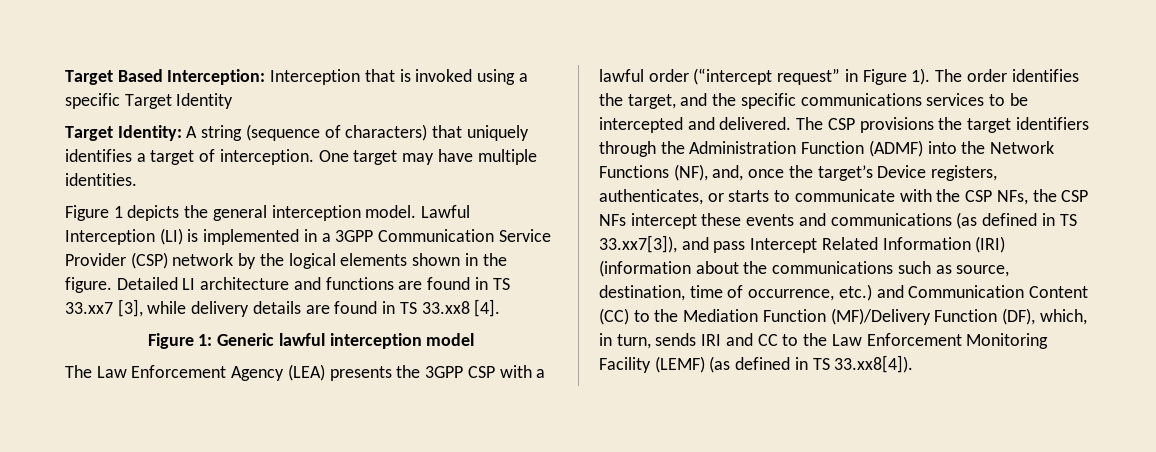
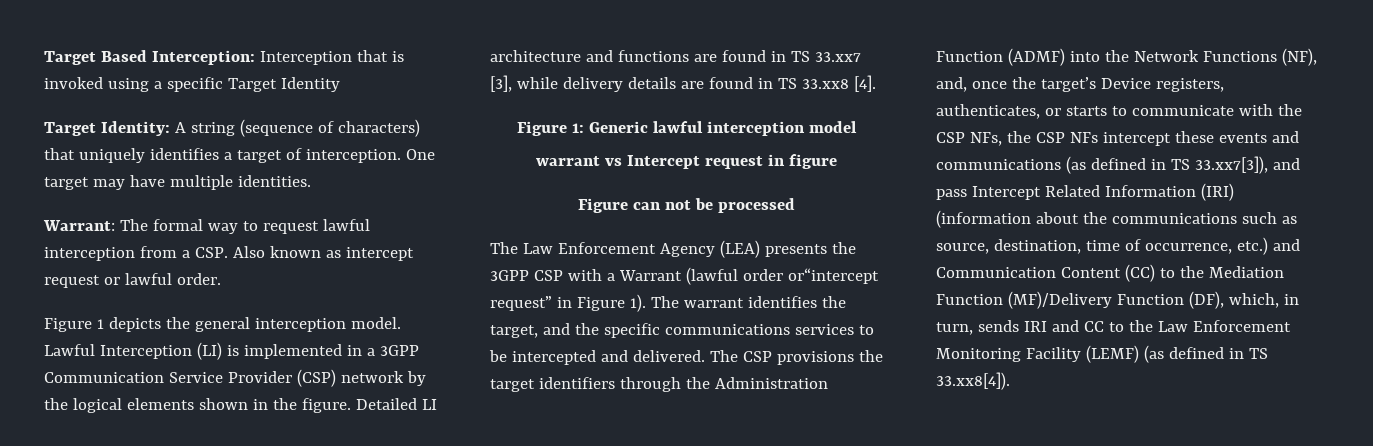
+ Warrant: The formal way to request lawful interception from a CSP. Also known as intercept request or lawful order.
+ warrant vs Intercept request in figure
+ Figure can not be processed
- The Law Enforcement Agency (LEA) presents the 3GPP CSP with a lawful order (“intercept request” in Figure 1).
+ The Law Enforcement Agency (LEA) presents the 3GPP CSP with a Warrant (lawful order or“intercept request” in Figure 1).
- The order identifies the target, and the specific communications services to be intercepted and delivered.
+ The warrant identifies the target, and the specific communications services to be intercepted and delivered.

